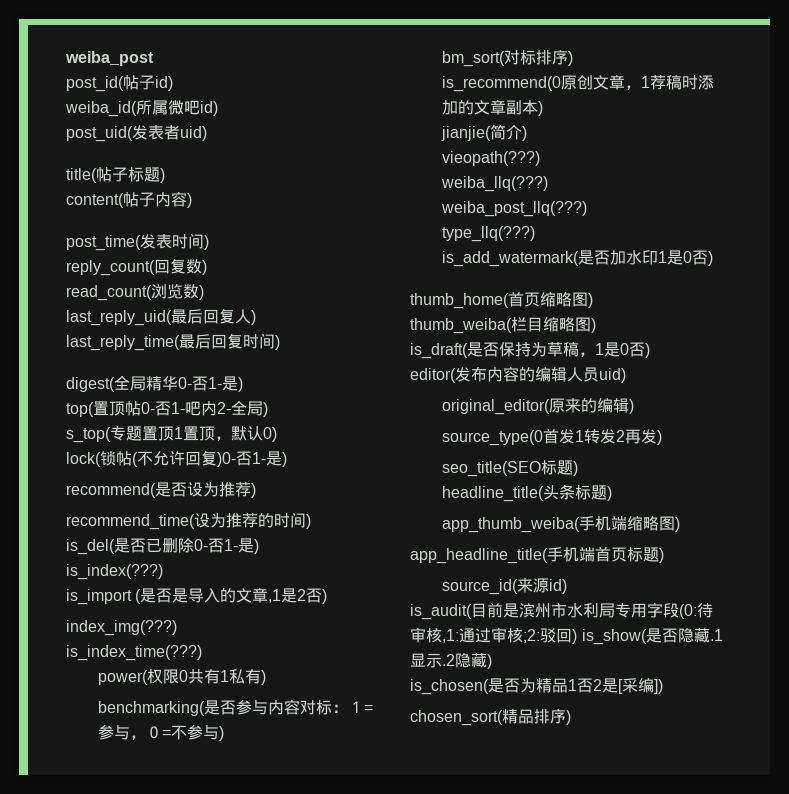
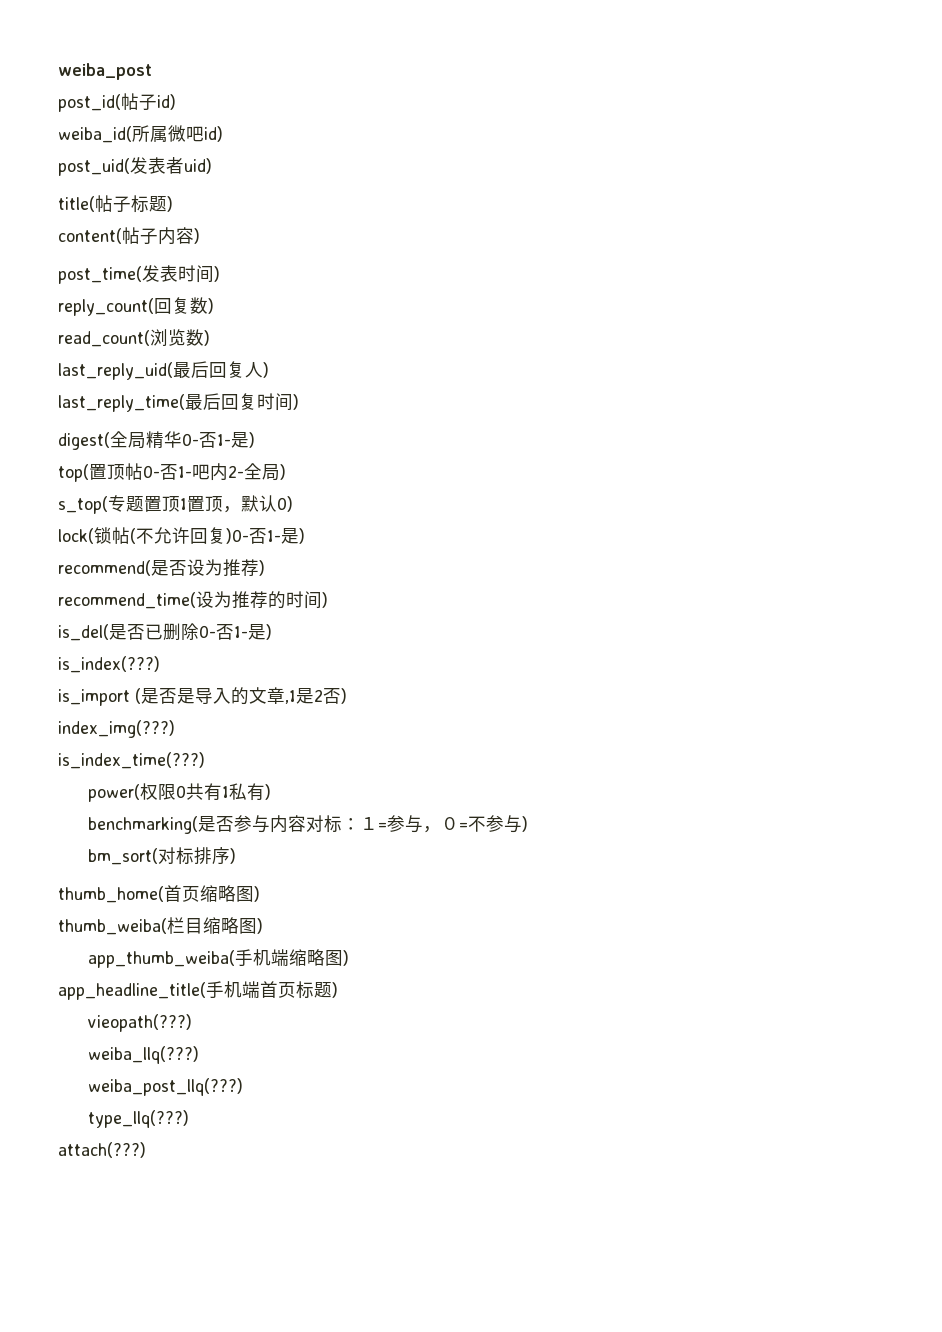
- is_recommend(0原创文章，1荐稿时添加的文章副本)
- jianjie(简介)
- vieopath(???)
- weiba_llq(???)
- weiba_post_llq(???)
- type_llq(???)
- is_add_watermark(是否加水印1是0否)
- is_draft(是否保持为草稿，1是0否)
- editor(发布内容的编辑人员uid)
- original_editor(原来的编辑)
- source_type(0首发1转发2再发)
- seo_title(SEO标题)
- headline_title(头条标题)
- source_id(来源id)
- is_audit(目前是滨州市水利局专用字段(0:待审核,1:通过审核;2:驳回) is_show(是否隐藏.1显示.2隐藏)
- is_chosen(是否为精品1否2是[采编])
- chosen_sort(精品排序)
+ vieopath(???)
+ weiba_llq(???)
+ weiba_post_llq(???)
+ type_llq(???)
+ attach(???)

